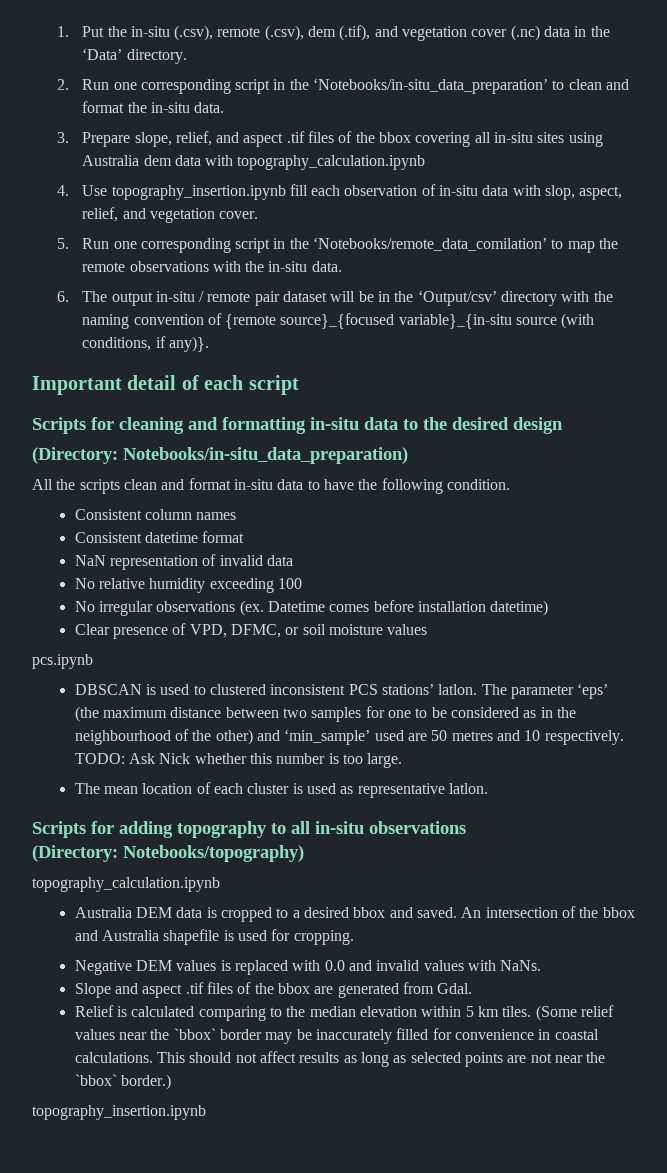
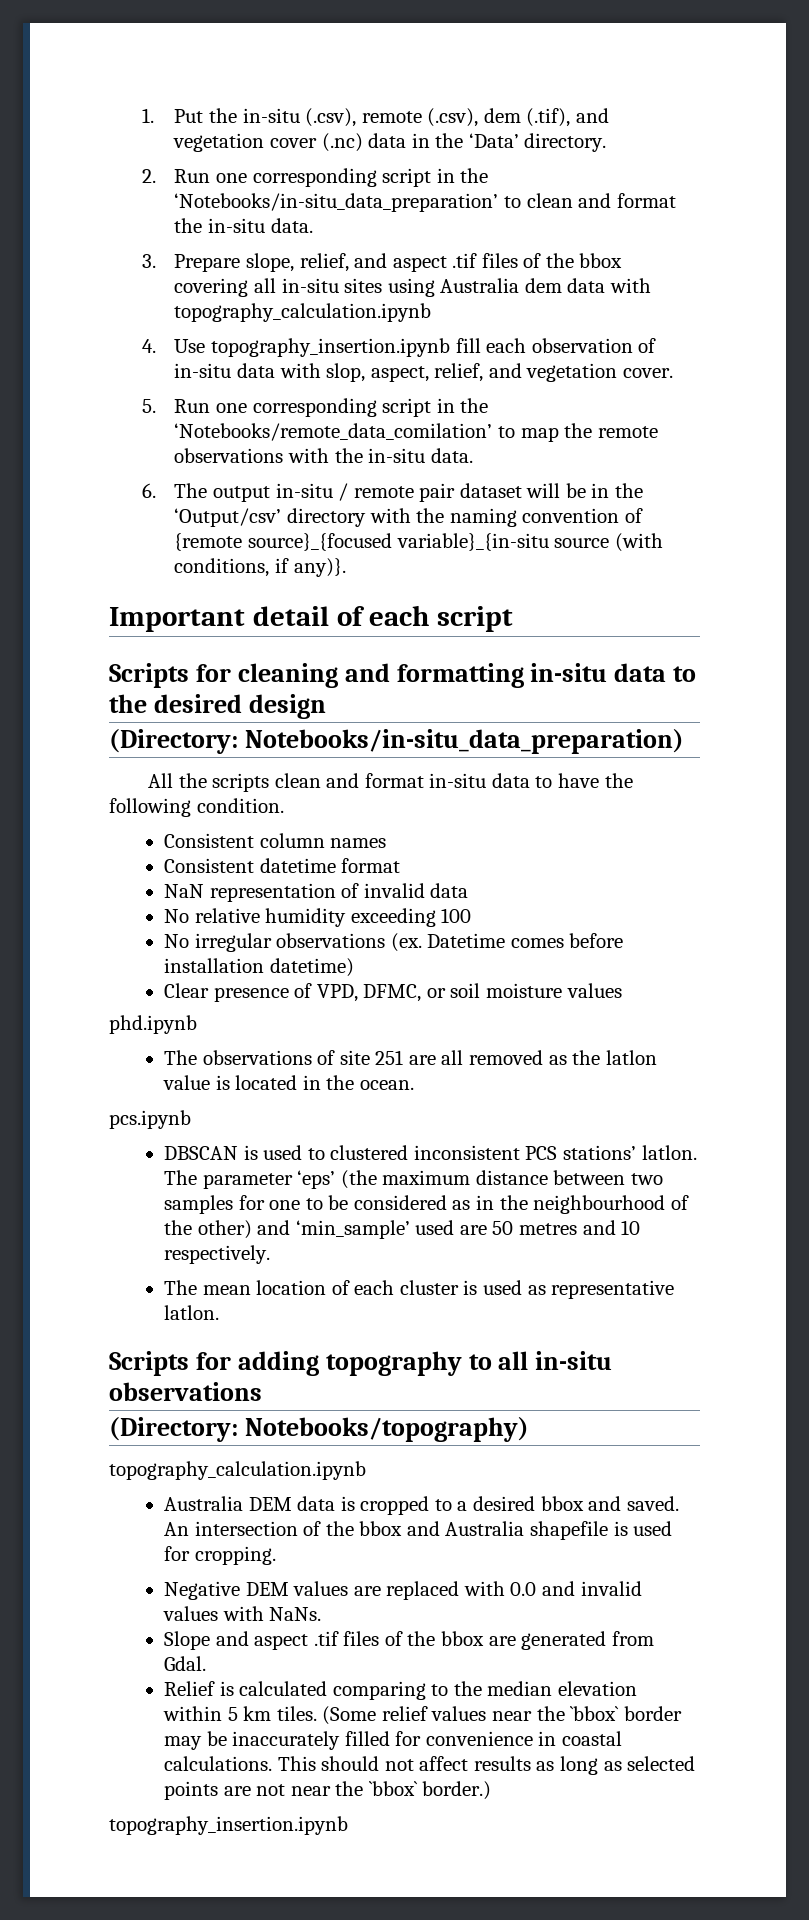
+ phd.ipynb
+ The observations of site 251 are all removed as the latlon value is located in the ocean.
- TODO: Ask Nick whether this number is too large.
- Negative DEM values is replaced with 0.0 and invalid values with NaNs.
+ Negative DEM values are replaced with 0.0 and invalid values with NaNs.

